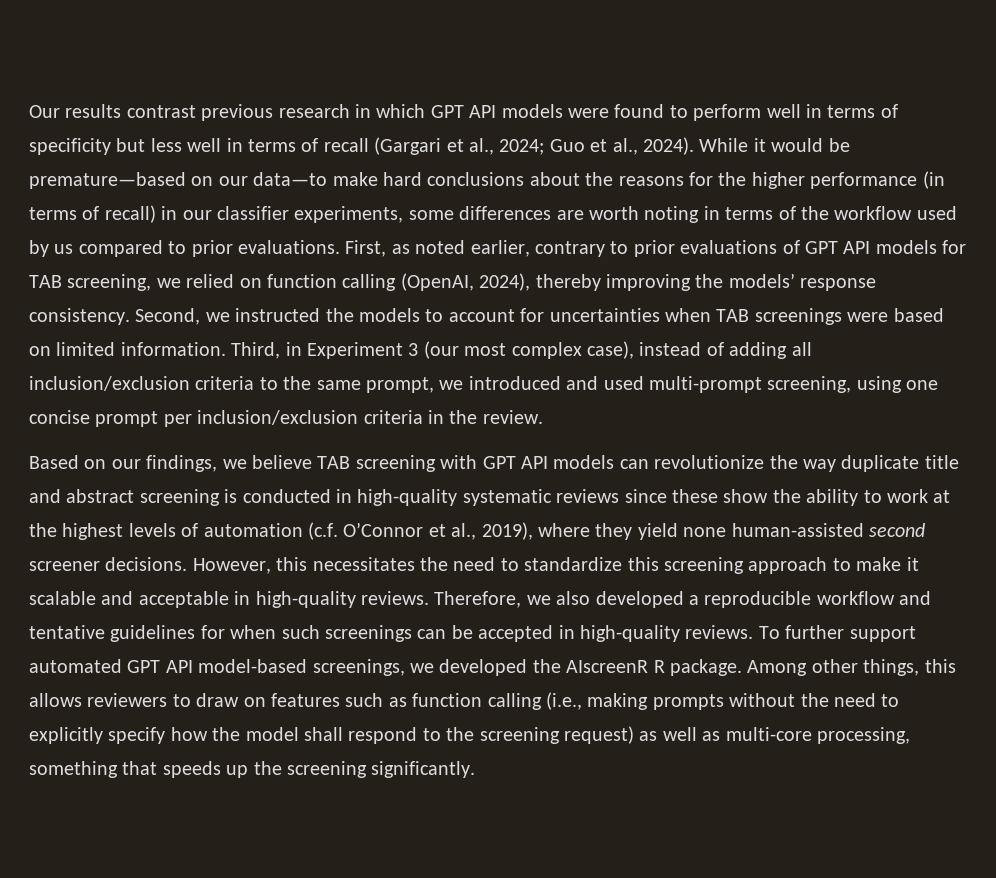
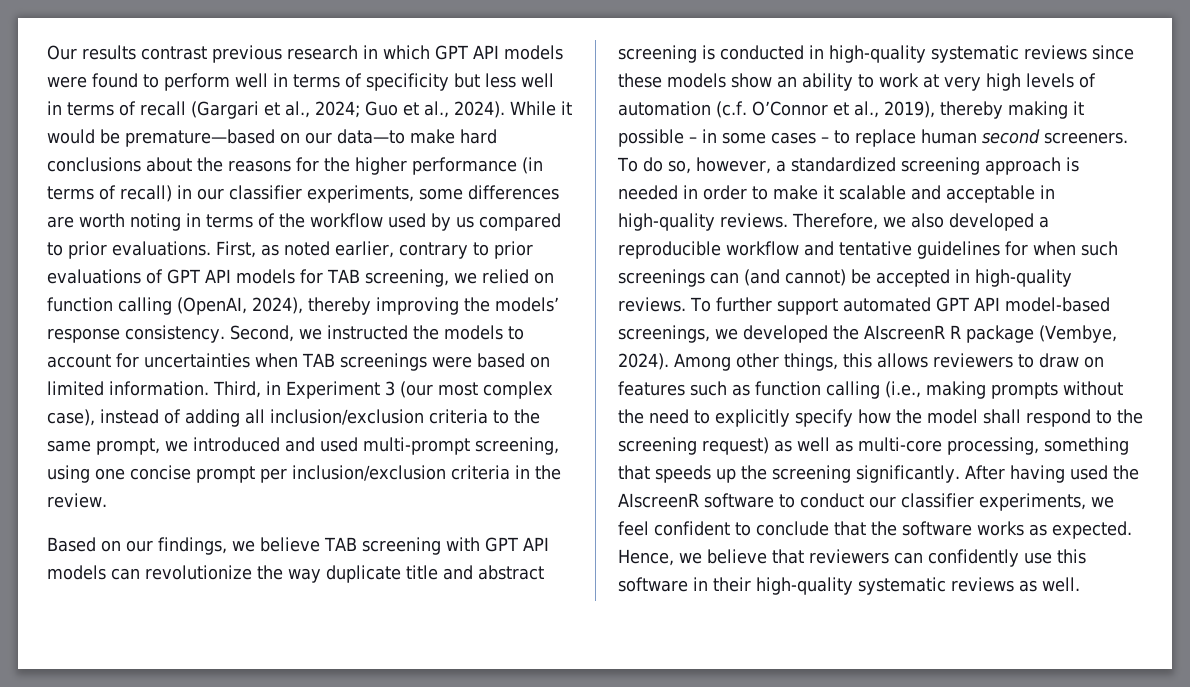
- Based on our findings, we believe TAB screening with GPT API models can revolutionize the way duplicate title and abstract screening is conducted in high-quality systematic reviews since these show the ability to work at the highest levels of automation (c.f. O’Connor et al., 2019), where they yield none human-assisted second screener decisions. However, this necessitates the need to standardize this screening approach to make it scalable and acceptable in high-quality reviews.
+ Based on our findings, we believe TAB screening with GPT API models can revolutionize the way duplicate title and abstract screening is conducted in high-quality systematic reviews since these models show an ability to work at very high levels of automation (c.f. O’Connor et al., 2019), thereby making it possible – in some cases – to replace human second screeners. To do so, however, a standardized screening approach is needed in order to make it scalable and acceptable in high-quality reviews.
- Therefore, we also developed a reproducible workflow and tentative guidelines for when such screenings can be accepted in high-quality reviews.
+ Therefore, we also developed a reproducible workflow and tentative guidelines for when such screenings can (and cannot) be accepted in high-quality reviews.
- To further support automated GPT API model-based screenings, we developed the AIscreenR R package.
+ To further support automated GPT API model-based screenings, we developed the AIscreenR R package (Vembye, 2024).
+ After having used the AIscreenR software to conduct our classifier experiments, we feel confident to conclude that the software works as expected. Hence, we believe that reviewers can confidently use this software in their high-quality systematic reviews as well.

